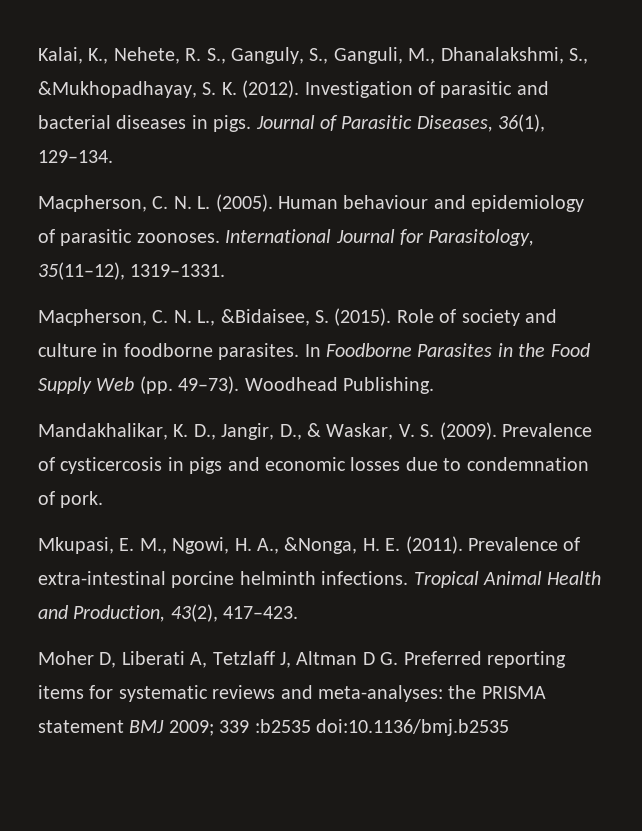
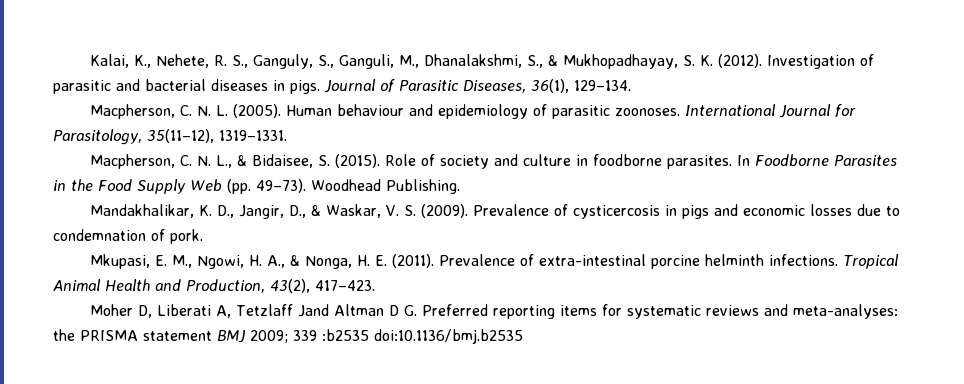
- Kalai, K., Nehete, R. S., Ganguly, S., Ganguli, M., Dhanalakshmi, S., &Mukhopadhayay, S. K. (2012).
+ Kalai, K., Nehete, R. S., Ganguly, S., Ganguli, M., Dhanalakshmi, S., & Mukhopadhayay, S. K. (2012).
- Macpherson, C. N. L., &Bidaisee, S. (2015).
+ Macpherson, C. N. L., & Bidaisee, S. (2015).
- Mkupasi, E. M., Ngowi, H. A., &Nonga, H. E. (2011).
+ Mkupasi, E. M., Ngowi, H. A., & Nonga, H. E. (2011).
- Moher D, Liberati A, Tetzlaff J, Altman D G. Preferred reporting items for systematic reviews and meta-analyses: the PRISMA statement BMJ 2009; 339 :b2535 doi:10.1136/bmj.b2535
+ Moher D, Liberati A, Tetzlaff Jand Altman D G. Preferred reporting items for systematic reviews and meta-analyses: the PRISMA statement BMJ 2009; 339 :b2535 doi:10.1136/bmj.b2535

